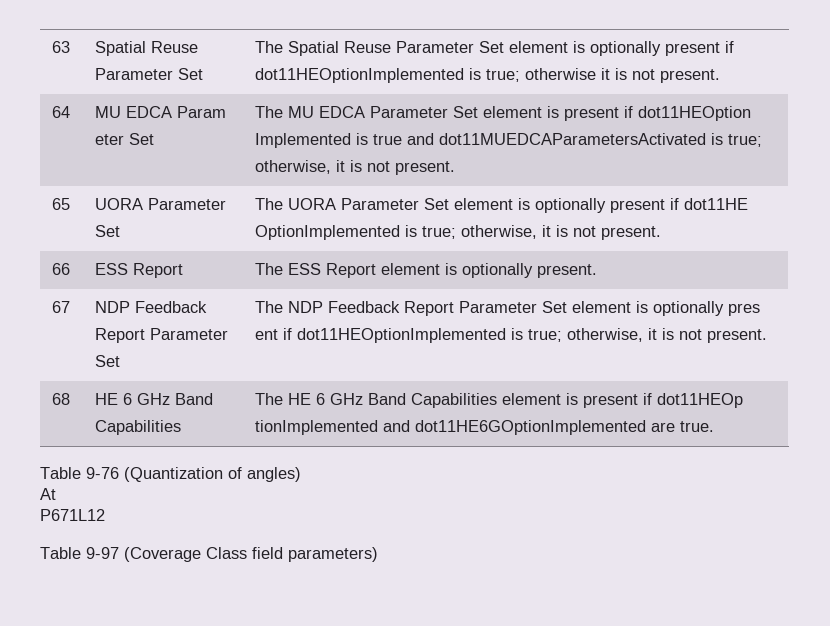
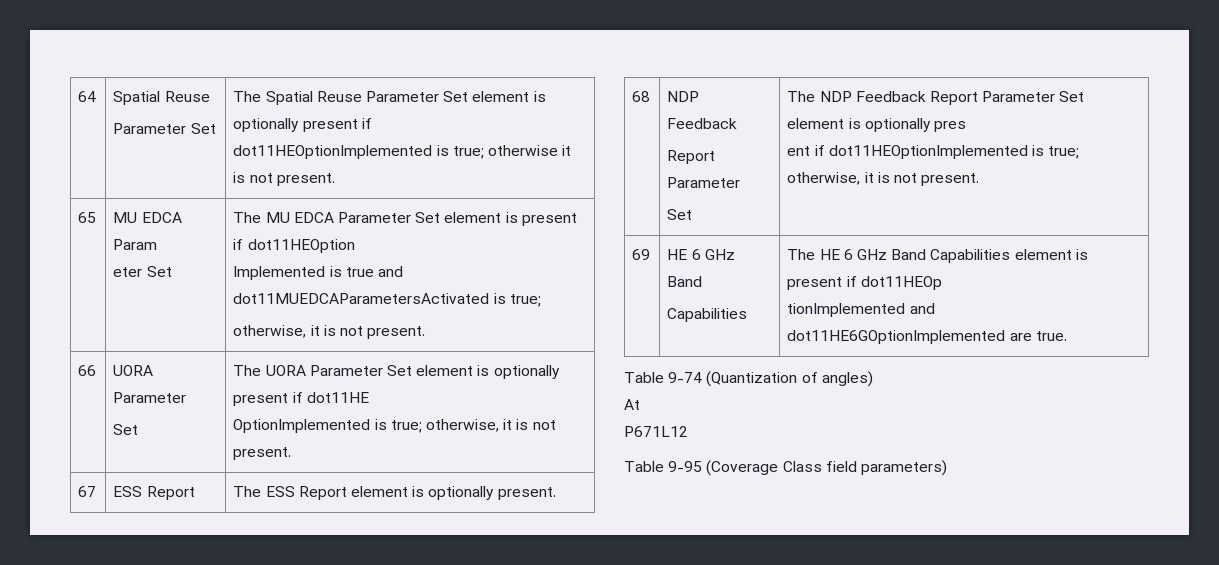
- 63 | Spatial Reuse
+ 64 | Spatial Reuse
- 64 | MU EDCA Param
+ 65 | MU EDCA Param
- 65 | UORA Parameter
+ 66 | UORA Parameter
- 66 | ESS Report | The ESS Report element is optionally present.
+ 67 | ESS Report | The ESS Report element is optionally present.
- 67 | NDP Feedback
+ 68 | NDP Feedback
- 68 | HE 6 GHz Band
+ 69 | HE 6 GHz Band
- Table 9-76 (Quantization of angles)
+ Table 9-74 (Quantization of angles)
- Table 9-97 (Coverage Class field parameters)
+ Table 9-95 (Coverage Class field parameters)

